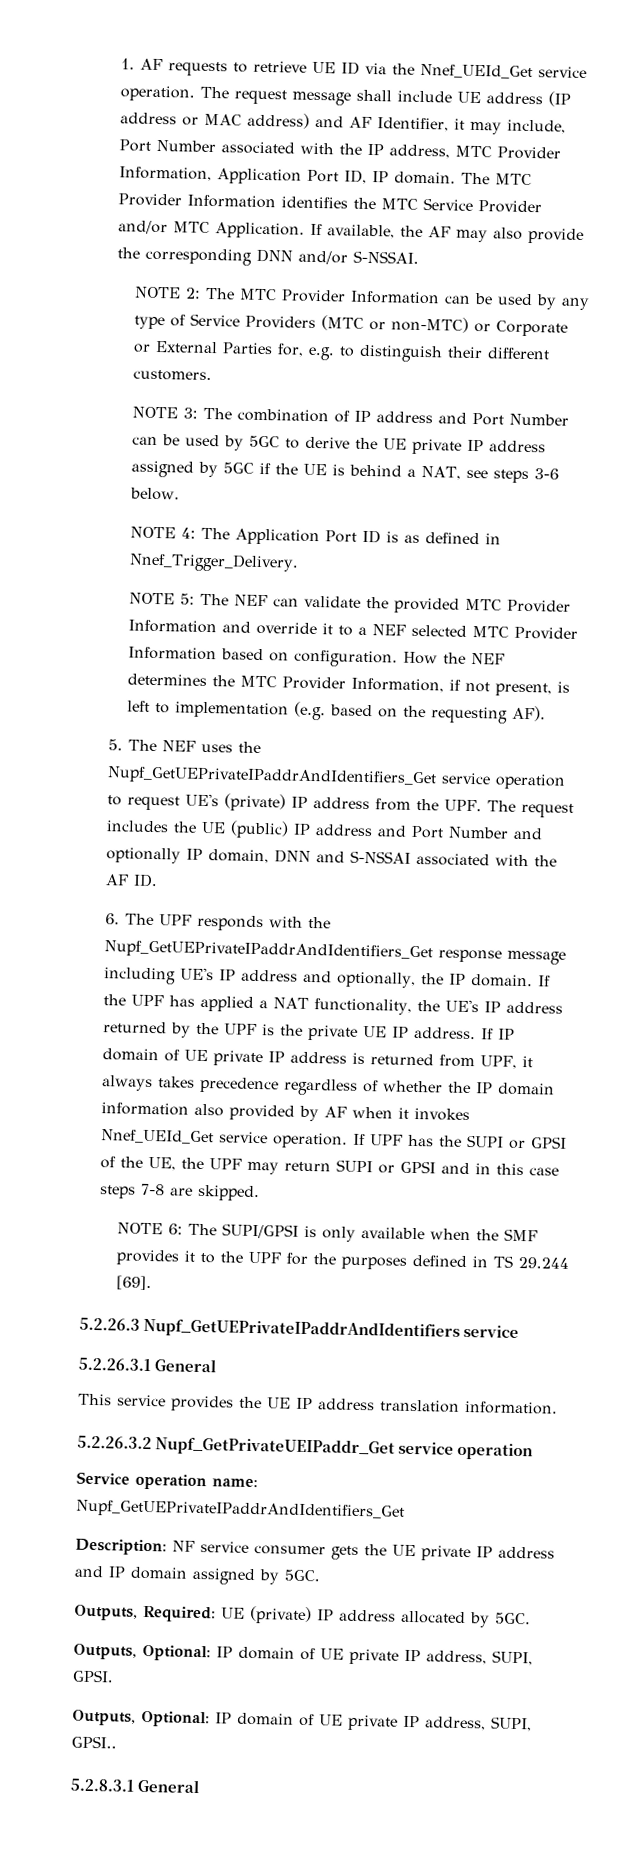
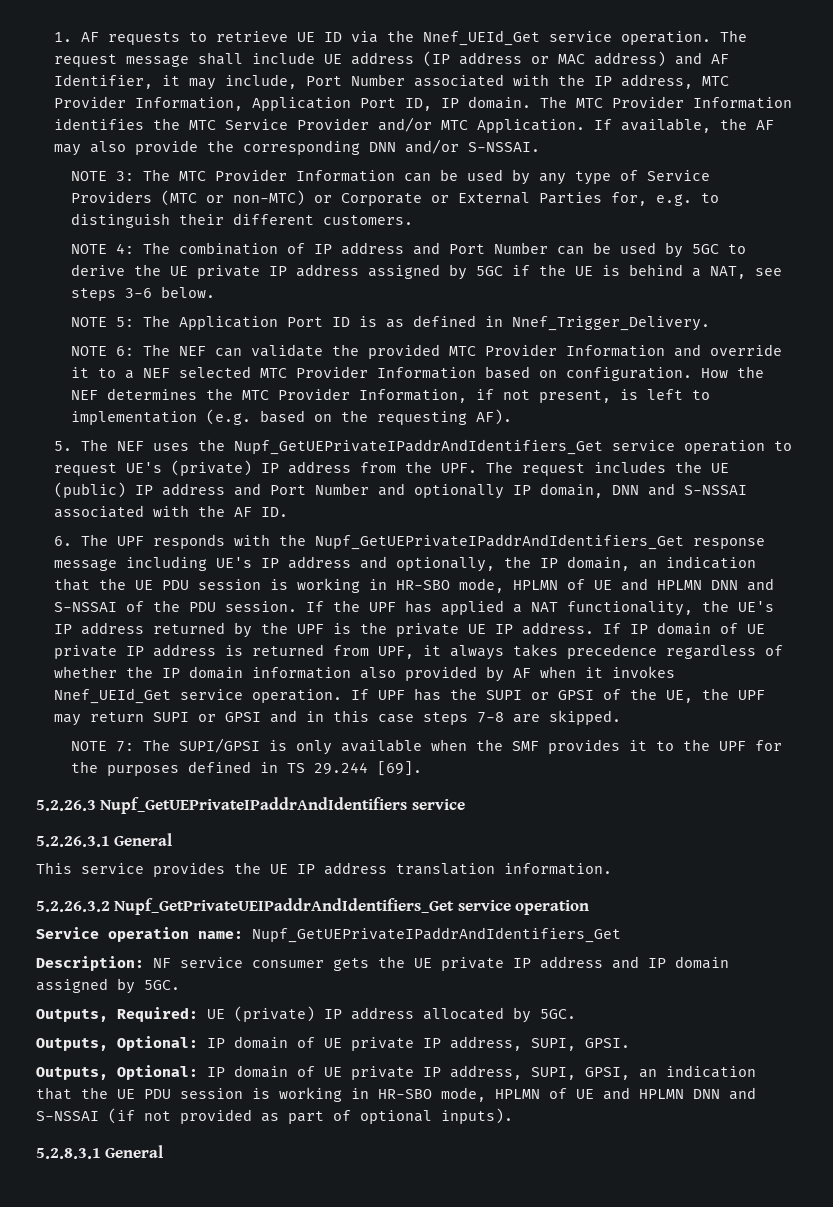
- NOTE 2: The MTC Provider Information can be used by any type of Service Providers (MTC or non-MTC) or Corporate or External Parties for, e.g. to distinguish their different customers.
+ NOTE 3: The MTC Provider Information can be used by any type of Service Providers (MTC or non-MTC) or Corporate or External Parties for, e.g. to distinguish their different customers.
- NOTE 3: The combination of IP address and Port Number can be used by 5GC to derive the UE private IP address assigned by 5GC if the UE is behind a NAT, see steps 3-6 below.
+ NOTE 4: The combination of IP address and Port Number can be used by 5GC to derive the UE private IP address assigned by 5GC if the UE is behind a NAT, see steps 3-6 below.
- NOTE 4: The Application Port ID is as defined in Nnef_Trigger_Delivery.
+ NOTE 5: The Application Port ID is as defined in Nnef_Trigger_Delivery.
- NOTE 5: The NEF can validate the provided MTC Provider Information and override it to a NEF selected MTC Provider Information based on configuration.
+ NOTE 6: The NEF can validate the provided MTC Provider Information and override it to a NEF selected MTC Provider Information based on configuration.
- 6. The UPF responds with the Nupf_GetUEPrivateIPaddrAndIdentifiers_Get response message including UE's IP address and optionally, the IP domain.
+ 6. The UPF responds with the Nupf_GetUEPrivateIPaddrAndIdentifiers_Get response message including UE's IP address and optionally, the IP domain, an indication that the UE PDU session is working in HR-SBO mode, HPLMN of UE and HPLMN DNN and S-NSSAI of the PDU session.
- NOTE 6: The SUPI/GPSI is only available when the SMF provides it to the UPF for the purposes defined in TS 29.244 [69].
+ NOTE 7: The SUPI/GPSI is only available when the SMF provides it to the UPF for the purposes defined in TS 29.244 [69].
- 5.2.26.3.2 Nupf_GetPrivateUEIPaddr_Get service operation
+ 5.2.26.3.2 Nupf_GetPrivateUEIPaddrAndIdentifiers_Get service operation
- Outputs, Optional: IP domain of UE private IP address, SUPI, GPSI..
+ Outputs, Optional: IP domain of UE private IP address, SUPI, GPSI, an indication that the UE PDU session is working in HR-SBO mode, HPLMN of UE and HPLMN DNN and S-NSSAI (if not provided as part of optional inputs).

